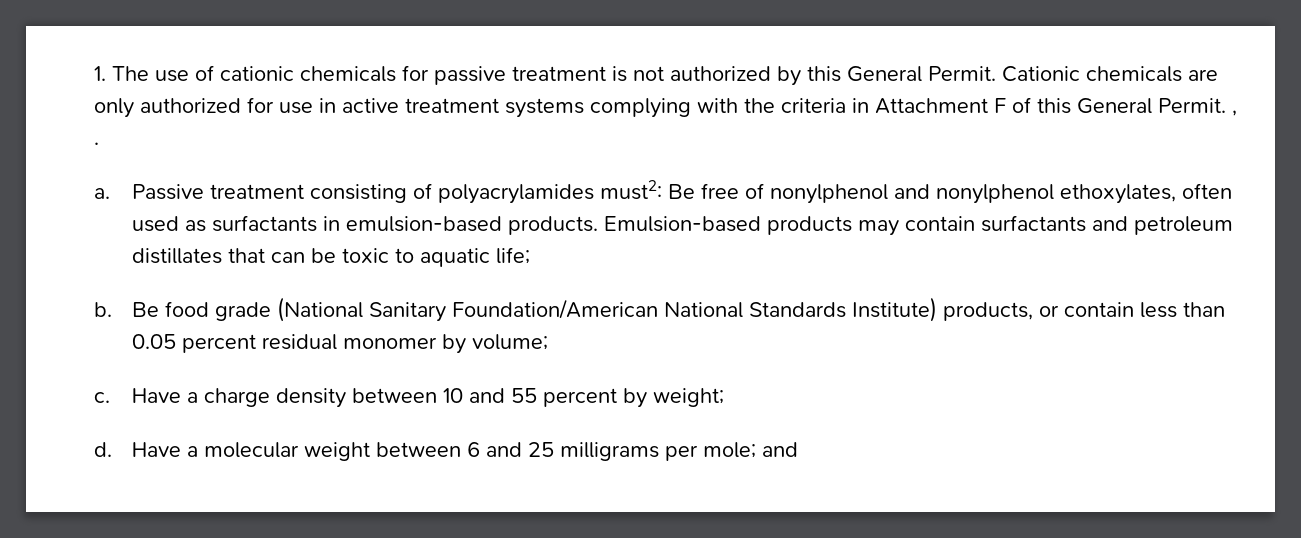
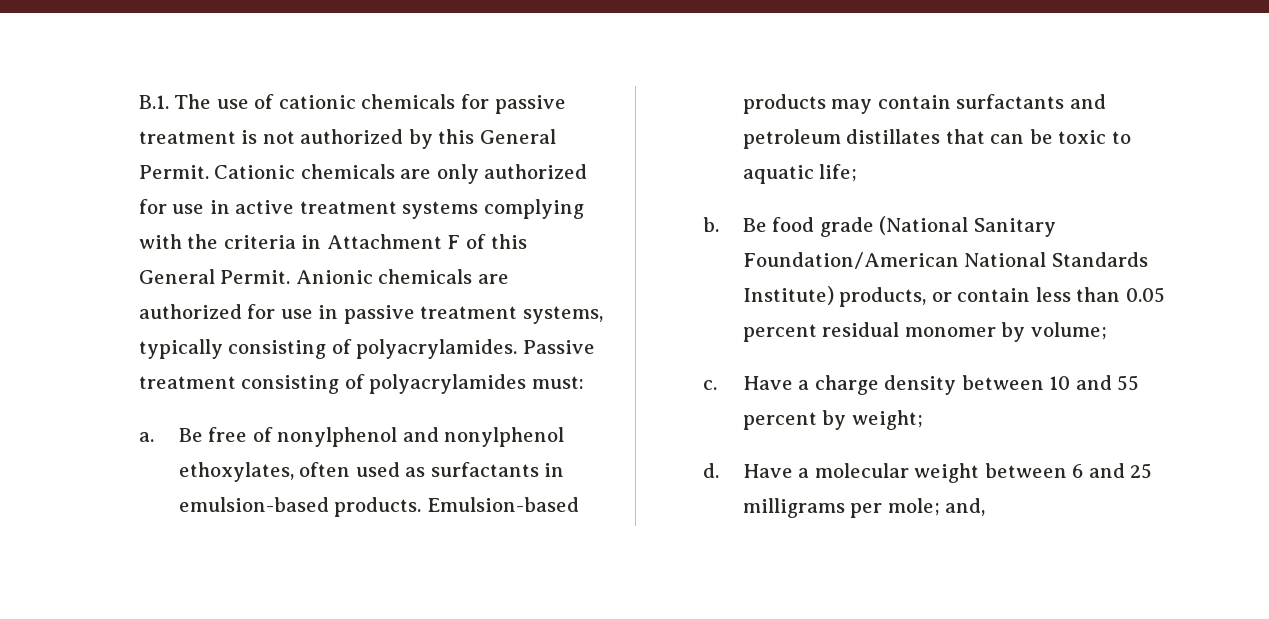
- 1. The use of cationic chemicals for passive treatment is not authorized by this General Permit.
+ B.1. The use of cationic chemicals for passive treatment is not authorized by this General Permit.
- Cationic chemicals are only authorized for use in active treatment systems complying with the criteria in Attachment F of this General Permit. , .
- a.
+ Cationic chemicals are only authorized for use in active treatment systems complying with the criteria in Attachment F of this General Permit. Anionic chemicals are authorized for use in passive treatment systems, typically consisting of polyacrylamides.
- Passive treatment consisting of polyacrylamides must2: Be free of nonylphenol and nonylphenol ethoxylates, often used as surfactants in emulsion-based products.
+ Passive treatment consisting of polyacrylamides must:
+ a. Be free of nonylphenol and nonylphenol ethoxylates, often used as surfactants in emulsion-based products.
- Have a molecular weight between 6 and 25 milligrams per mole; and
+ Have a molecular weight between 6 and 25 milligrams per mole; and,

